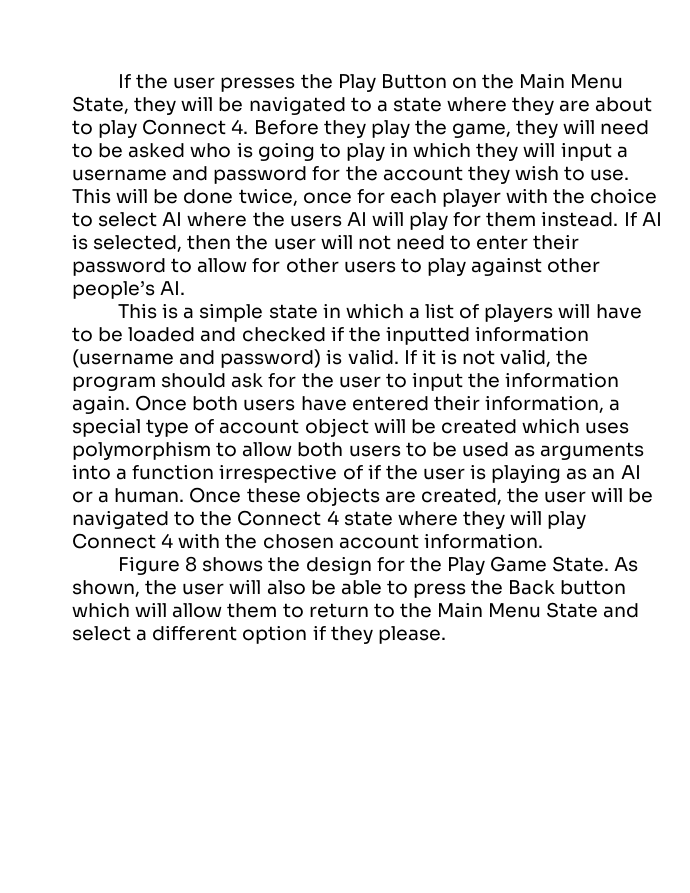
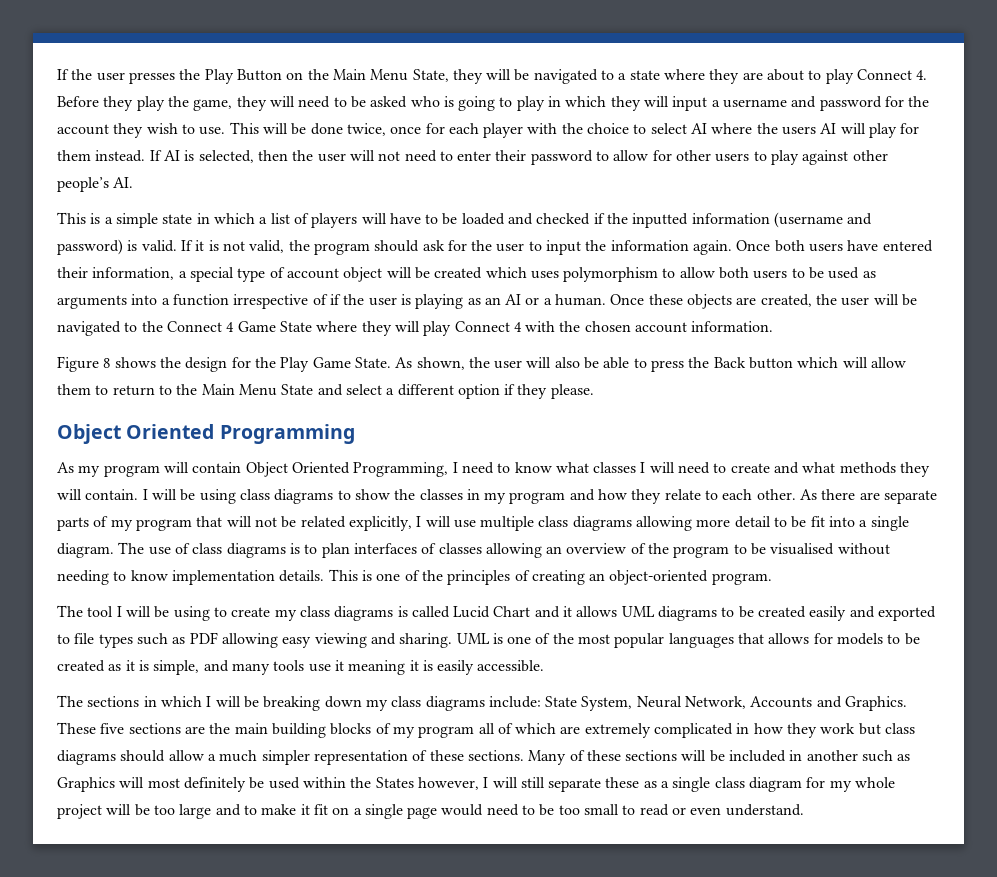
- Once these objects are created, the user will be navigated to the Connect 4 state where they will play Connect 4 with the chosen account information.
+ Once these objects are created, the user will be navigated to the Connect 4 Game State where they will play Connect 4 with the chosen account information.
+ Object Oriented Programming
+ As my program will contain Object Oriented Programming, I need to know what classes I will need to create and what methods they will contain. I will be using class diagrams to show the classes in my program and how they relate to each other. As there are separate parts of my program that will not be related explicitly, I will use multiple class diagrams allowing more detail to be fit into a single diagram. The use of class diagrams is to plan interfaces of classes allowing an overview of the program to be visualised without needing to know implementation details. This is one of the principles of creating an object-oriented program.
+ The tool I will be using to create my class diagrams is called Lucid Chart and it allows UML diagrams to be created easily and exported to file types such as PDF allowing easy viewing and sharing. UML is one of the most popular languages that allows for models to be created as it is simple, and many tools use it meaning it is easily accessible.
+ The sections in which I will be breaking down my class diagrams include: State System, Neural Network, Accounts and Graphics. These five sections are the main building blocks of my program all of which are extremely complicated in how they work but class diagrams should allow a much simpler representation of these sections. Many of these sections will be included in another such as Graphics will most definitely be used within the States however, I will still separate these as a single class diagram for my whole project will be too large and to make it fit on a single page would need to be too small to read or even understand.

